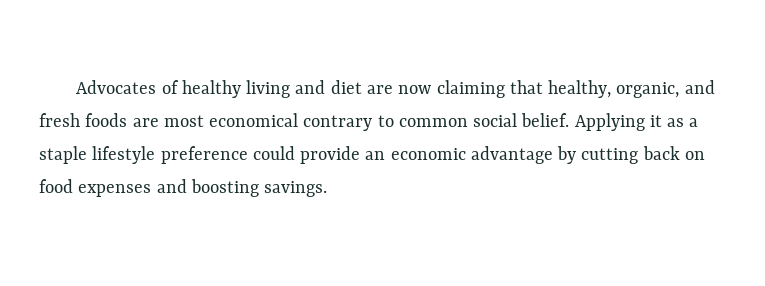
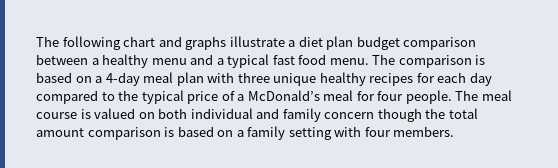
- Advocates of healthy living and diet are now claiming that healthy, organic, and fresh foods are most economical contrary to common social belief. Applying it as a staple lifestyle preference could provide an economic advantage by cutting back on food expenses and boosting savings.
+ The following chart and graphs illustrate a diet plan budget comparison between a healthy menu and a typical fast food menu. The comparison is based on a 4-day meal plan with three unique healthy recipes for each day compared to the typical price of a McDonald’s meal for four people. The meal course is valued on both individual and family concern though the total amount comparison is based on a family setting with four members.

